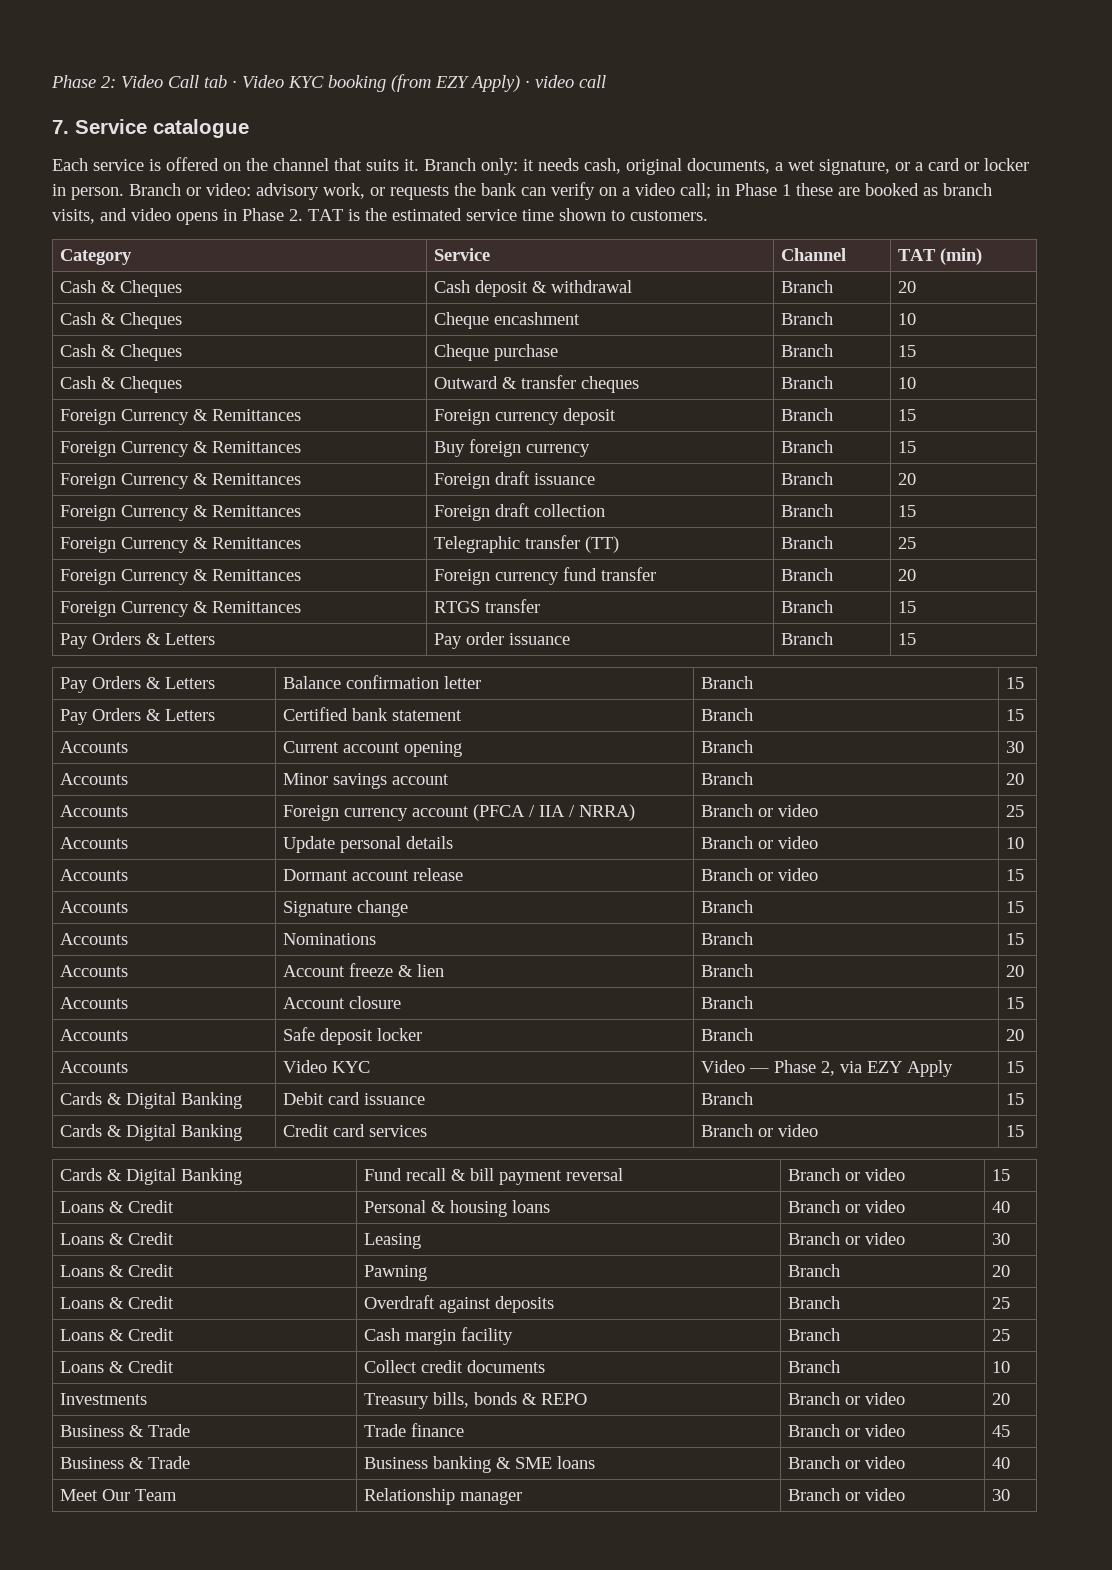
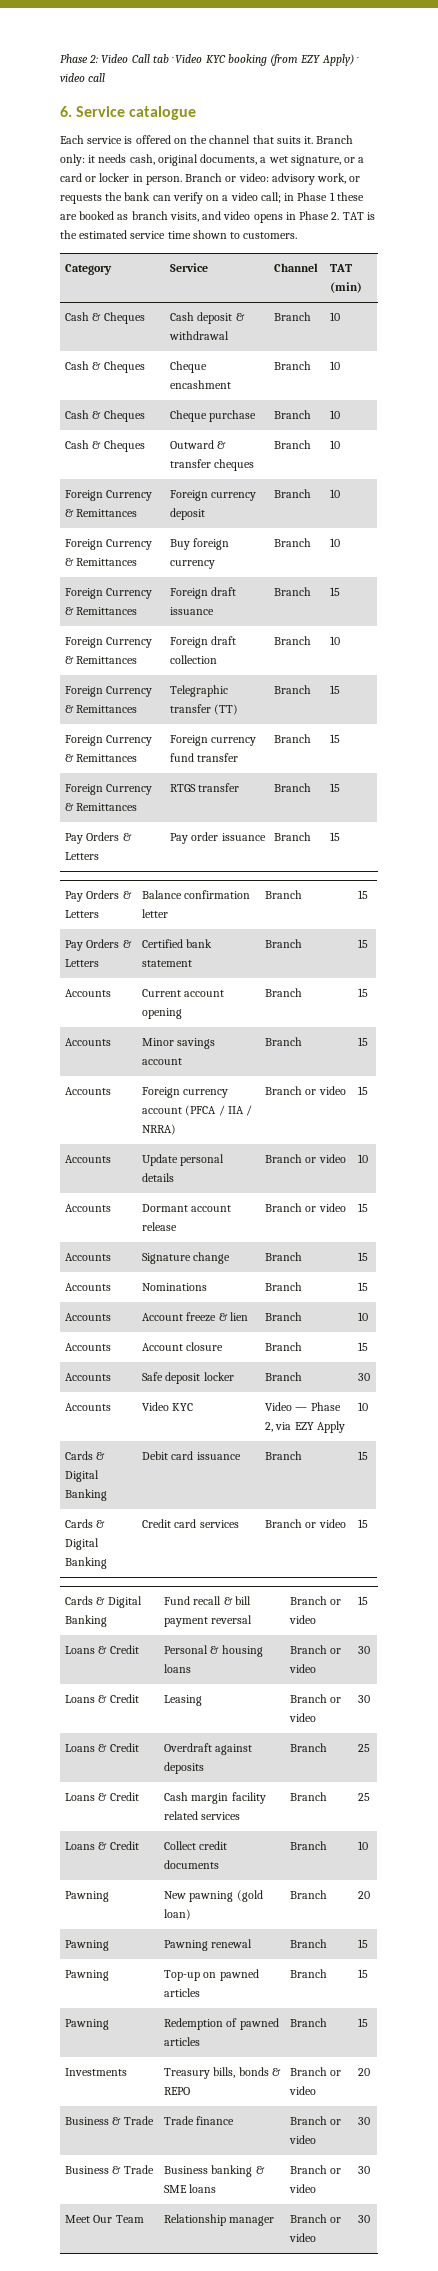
- 7. Service catalogue
+ 6. Service catalogue
- Cash & Cheques | Cash deposit & withdrawal | Branch | 20
+ Cash & Cheques | Cash deposit & withdrawal | Branch | 10
- Cash & Cheques | Cheque purchase | Branch | 15
+ Cash & Cheques | Cheque purchase | Branch | 10
- Foreign Currency & Remittances | Foreign currency deposit | Branch | 15
+ Foreign Currency & Remittances | Foreign currency deposit | Branch | 10
- Foreign Currency & Remittances | Buy foreign currency | Branch | 15
+ Foreign Currency & Remittances | Buy foreign currency | Branch | 10
- Foreign Currency & Remittances | Foreign draft issuance | Branch | 20
+ Foreign Currency & Remittances | Foreign draft issuance | Branch | 15
- Foreign Currency & Remittances | Foreign draft collection | Branch | 15
+ Foreign Currency & Remittances | Foreign draft collection | Branch | 10
- Foreign Currency & Remittances | Telegraphic transfer (TT) | Branch | 25
+ Foreign Currency & Remittances | Telegraphic transfer (TT) | Branch | 15
- Foreign Currency & Remittances | Foreign currency fund transfer | Branch | 20
+ Foreign Currency & Remittances | Foreign currency fund transfer | Branch | 15
- Accounts | Current account opening | Branch | 30
+ Accounts | Current account opening | Branch | 15
- Accounts | Minor savings account | Branch | 20
+ Accounts | Minor savings account | Branch | 15
- Accounts | Foreign currency account (PFCA / IIA / NRRA) | Branch or video | 25
+ Accounts | Foreign currency account (PFCA / IIA / NRRA) | Branch or video | 15
- Accounts | Account freeze & lien | Branch | 20
+ Accounts | Account freeze & lien | Branch | 10
- Accounts | Safe deposit locker | Branch | 20
+ Accounts | Safe deposit locker | Branch | 30
- Accounts | Video KYC | Video — Phase 2, via EZY Apply | 15
+ Accounts | Video KYC | Video — Phase 2, via EZY Apply | 10
- Loans & Credit | Personal & housing loans | Branch or video | 40
+ Loans & Credit | Personal & housing loans | Branch or video | 30
- Loans & Credit | Pawning | Branch | 20
- Loans & Credit | Cash margin facility | Branch | 25
+ Loans & Credit | Cash margin facility related services | Branch | 25
+ Pawning | New pawning (gold loan) | Branch | 20
+ Pawning | Pawning renewal | Branch | 15
+ Pawning | Top-up on pawned articles | Branch | 15
+ Pawning | Redemption of pawned articles | Branch | 15
- Business & Trade | Trade finance | Branch or video | 45
+ Business & Trade | Trade finance | Branch or video | 30
- Business & Trade | Business banking & SME loans | Branch or video | 40
+ Business & Trade | Business banking & SME loans | Branch or video | 30

